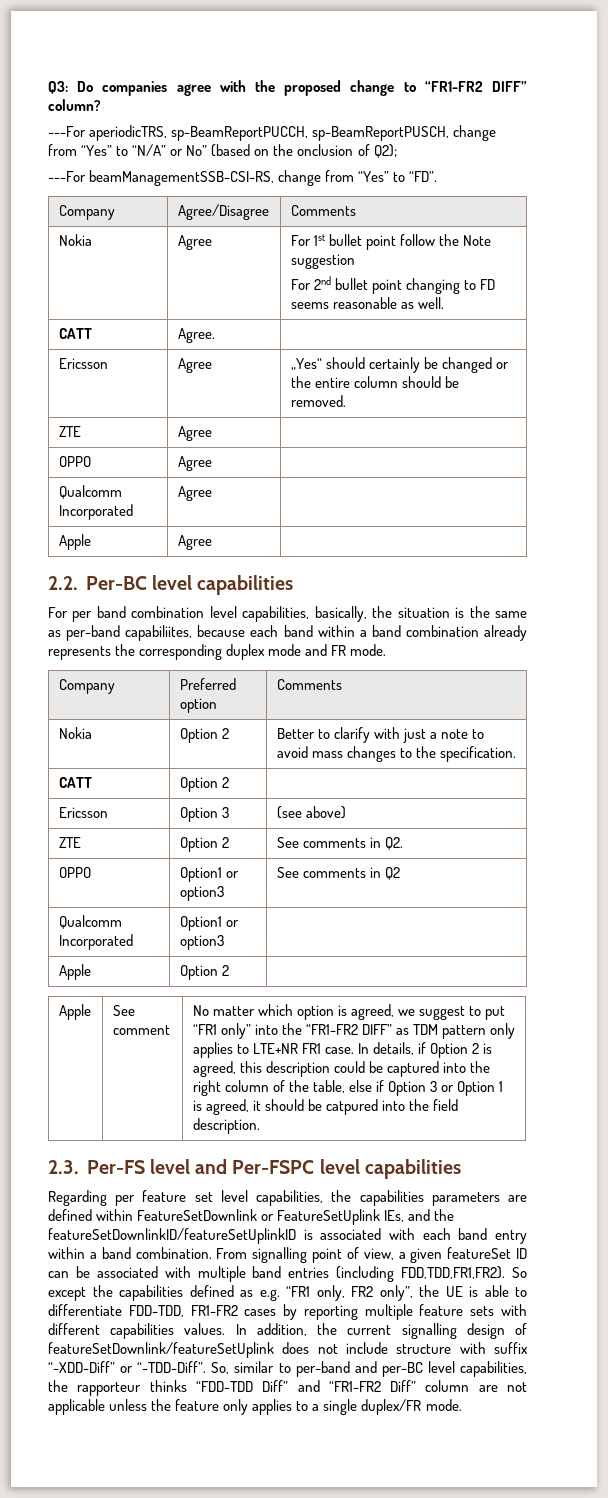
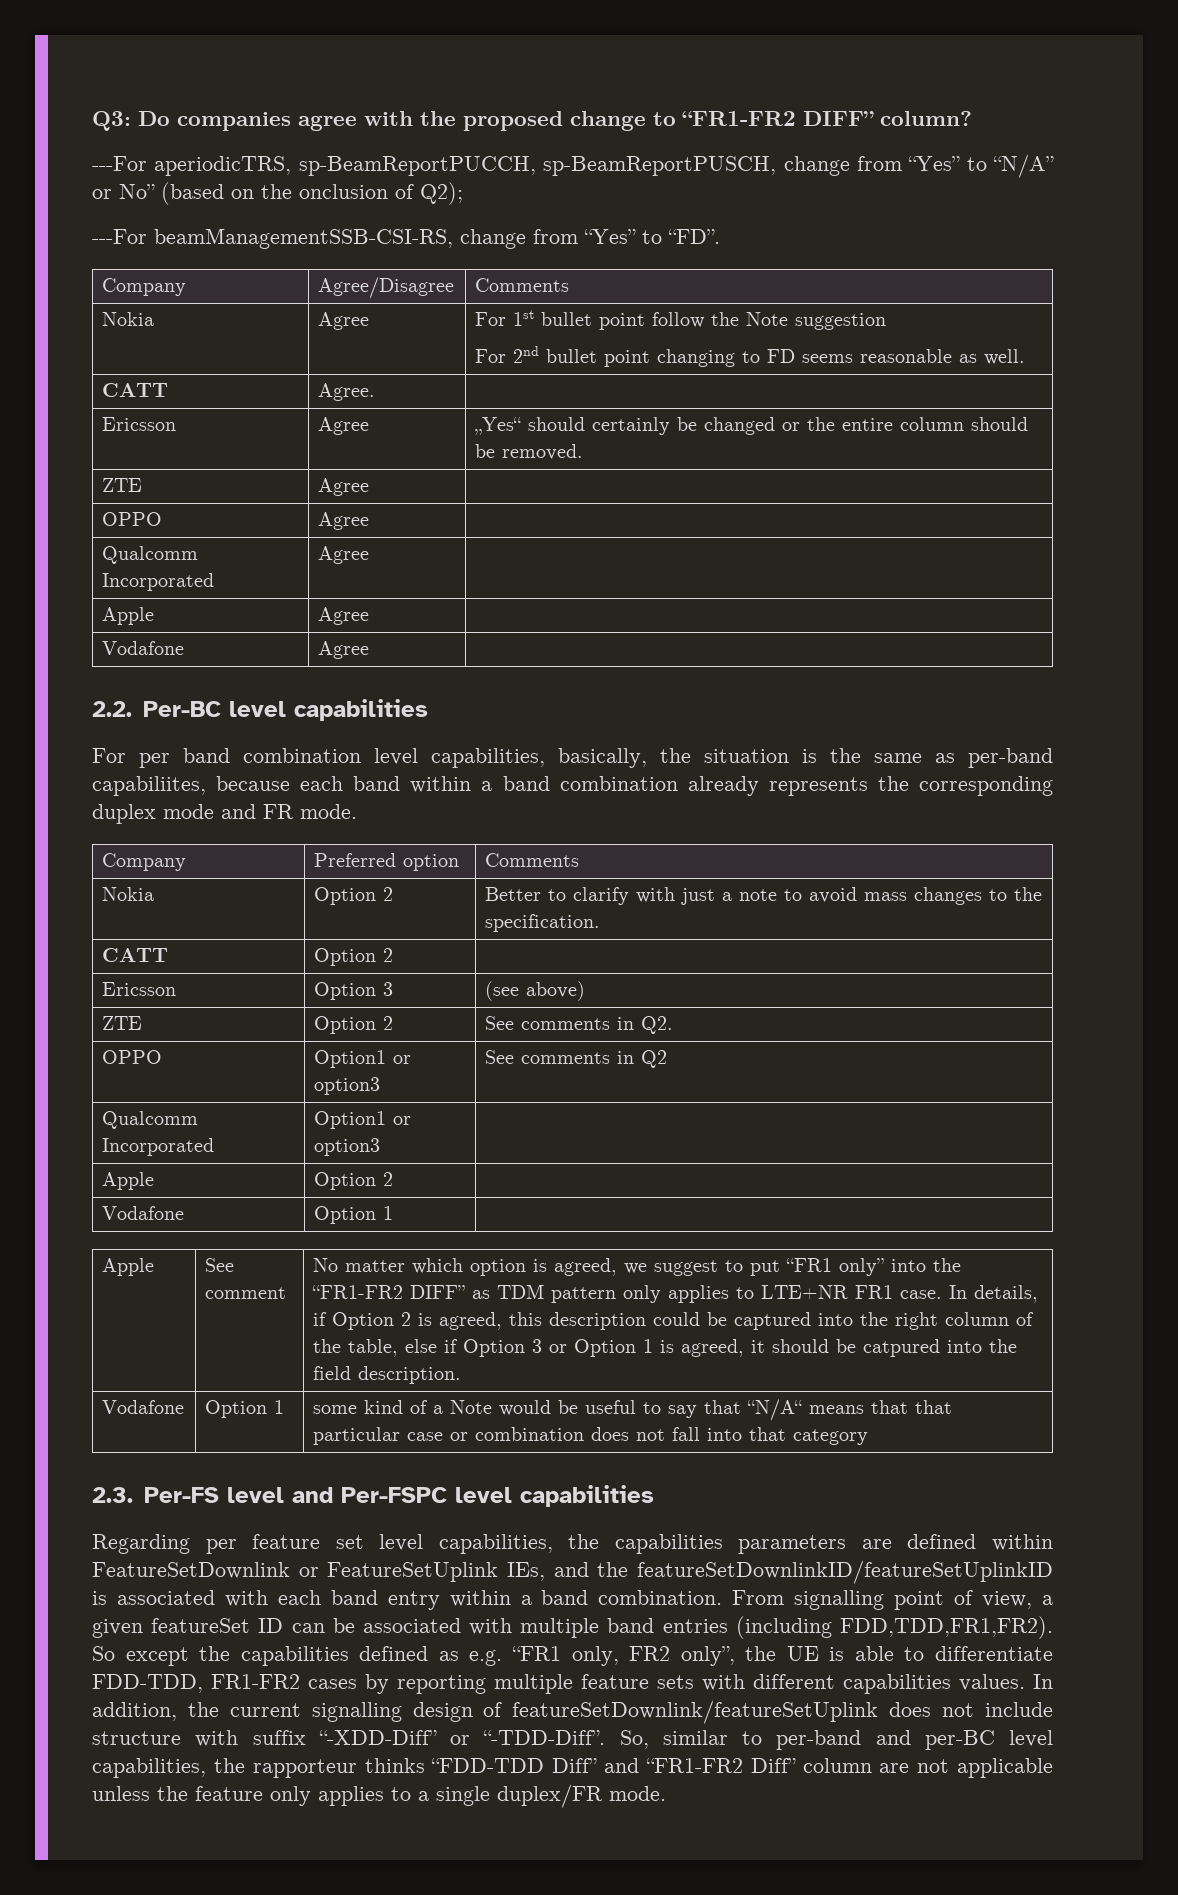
+ Vodafone | Agree |
  Apple | Option 2 |
+ Vodafone | Option 1 |
+ Vodafone | Option 1 | some kind of a Note would be useful to say that “N/A“ means that that particular case or combination does not fall into that category

